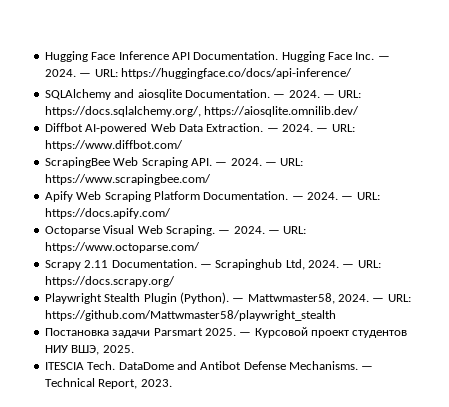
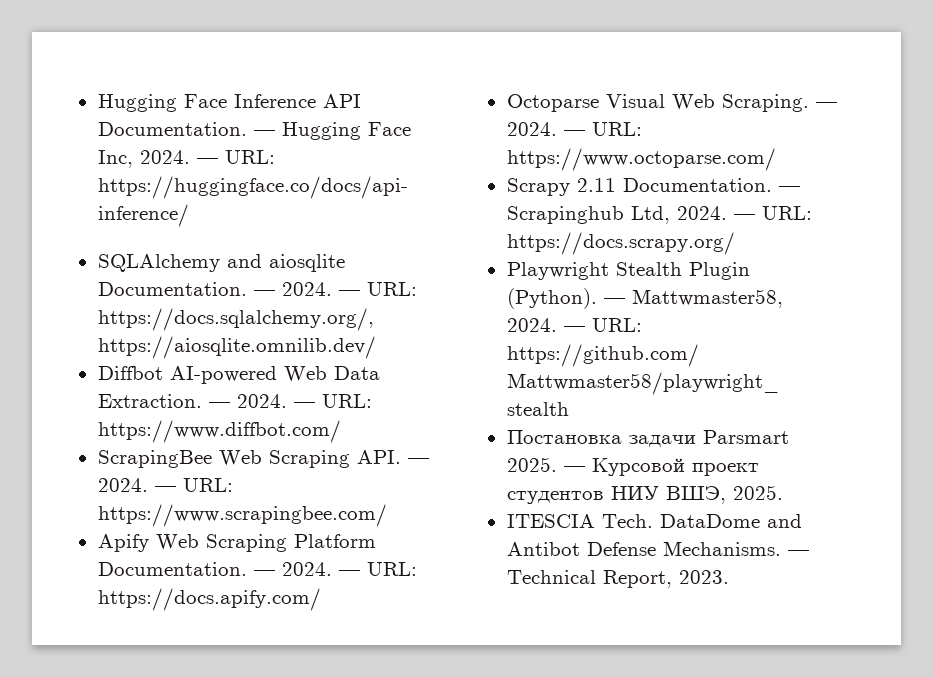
- Hugging Face Inc. — 2024.
+ — Hugging Face Inc, 2024.

